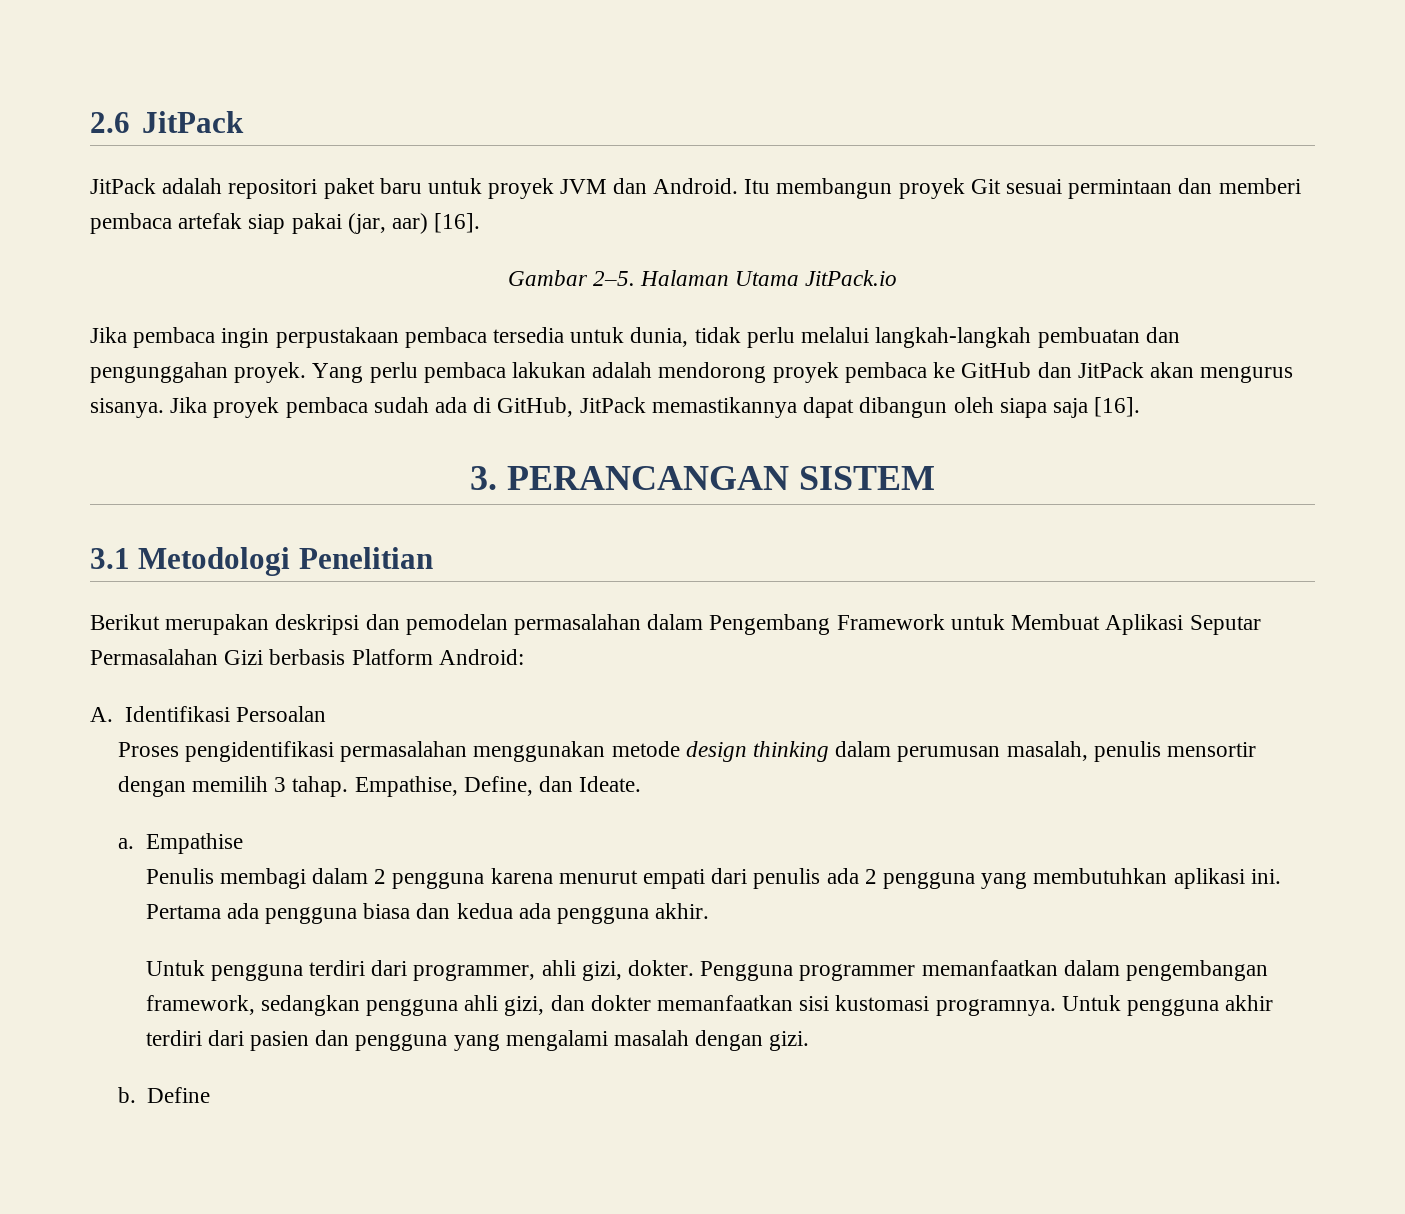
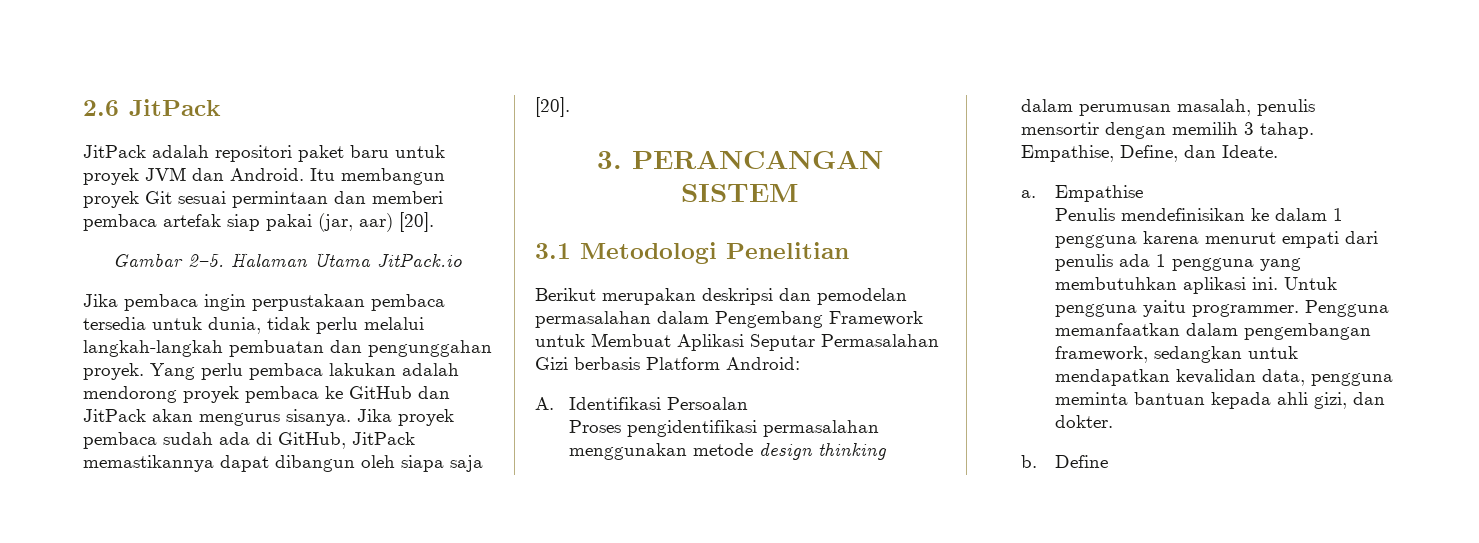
- Itu membangun proyek Git sesuai permintaan dan memberi pembaca artefak siap pakai (jar, aar) [16].
+ Itu membangun proyek Git sesuai permintaan dan memberi pembaca artefak siap pakai (jar, aar) [20].
- Jika proyek pembaca sudah ada di GitHub, JitPack memastikannya dapat dibangun oleh siapa saja [16].
+ Jika proyek pembaca sudah ada di GitHub, JitPack memastikannya dapat dibangun oleh siapa saja [20].
- Penulis membagi dalam 2 pengguna karena menurut empati dari penulis ada 2 pengguna yang membutuhkan aplikasi ini.
+ Penulis mendefinisikan ke dalam 1 pengguna karena menurut empati dari penulis ada 1 pengguna yang membutuhkan aplikasi ini.
- Pertama ada pengguna biasa dan kedua ada pengguna akhir.
- Untuk pengguna terdiri dari programmer, ahli gizi, dokter. Pengguna programmer memanfaatkan dalam pengembangan framework, sedangkan pengguna ahli gizi, dan dokter memanfaatkan sisi kustomasi programnya. Untuk pengguna akhir terdiri dari pasien dan pengguna yang mengalami masalah dengan gizi.
+ Untuk pengguna yaitu programmer. Pengguna memanfaatkan dalam pengembangan framework, sedangkan untuk mendapatkan kevalidan data, pengguna meminta bantuan kepada ahli gizi, dan dokter.

